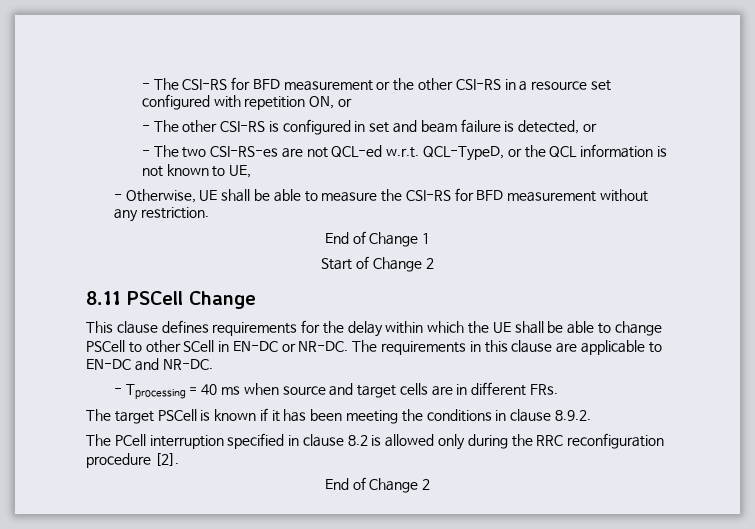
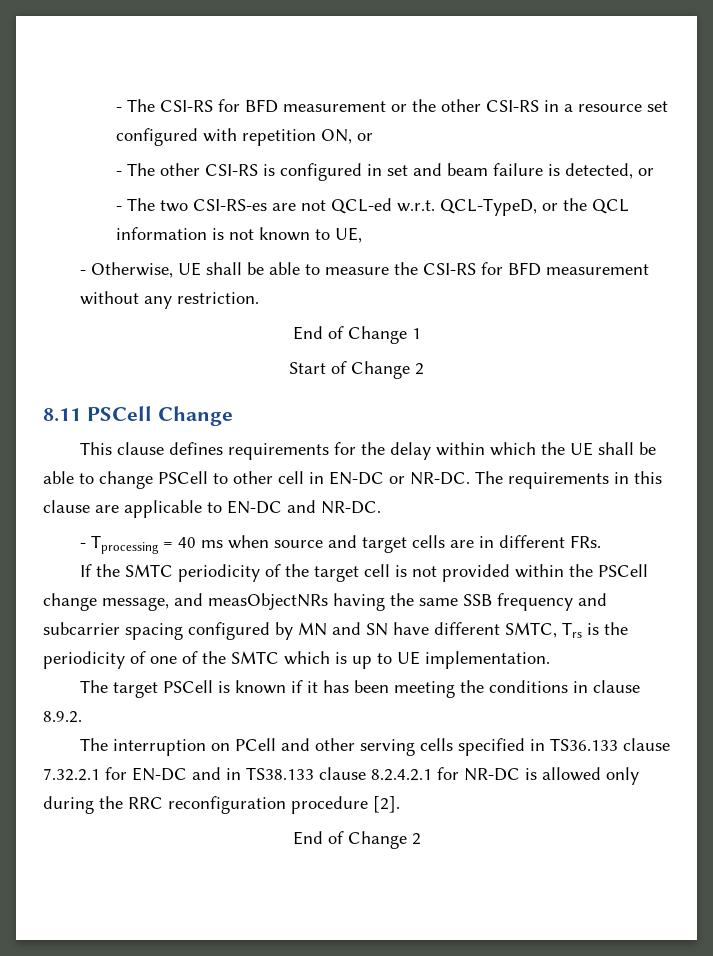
- This clause defines requirements for the delay within which the UE shall be able to change PSCell to other SCell in EN-DC or NR-DC.
+ This clause defines requirements for the delay within which the UE shall be able to change PSCell to other cell in EN-DC or NR-DC.
+ If the SMTC periodicity of the target cell is not provided within the PSCell change message, and measObjectNRs having the same SSB frequency and subcarrier spacing configured by MN and SN have different SMTC, Trs is the periodicity of one of the SMTC which is up to UE implementation.
- The PCell interruption specified in clause 8.2 is allowed only during the RRC reconfiguration procedure [2].
+ The interruption on PCell and other serving cells specified in TS36.133 clause 7.32.2.1 for EN-DC and in TS38.133 clause 8.2.4.2.1 for NR-DC is allowed only during the RRC reconfiguration procedure [2].

